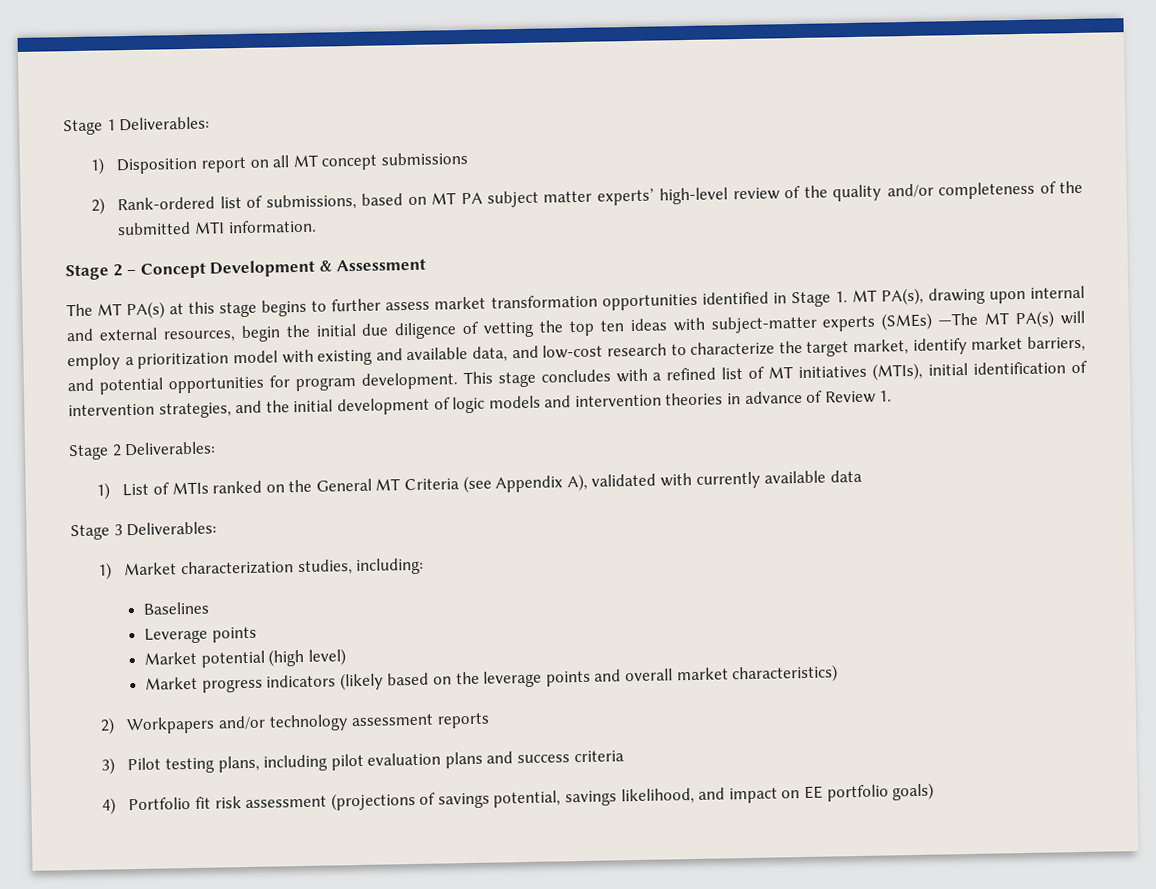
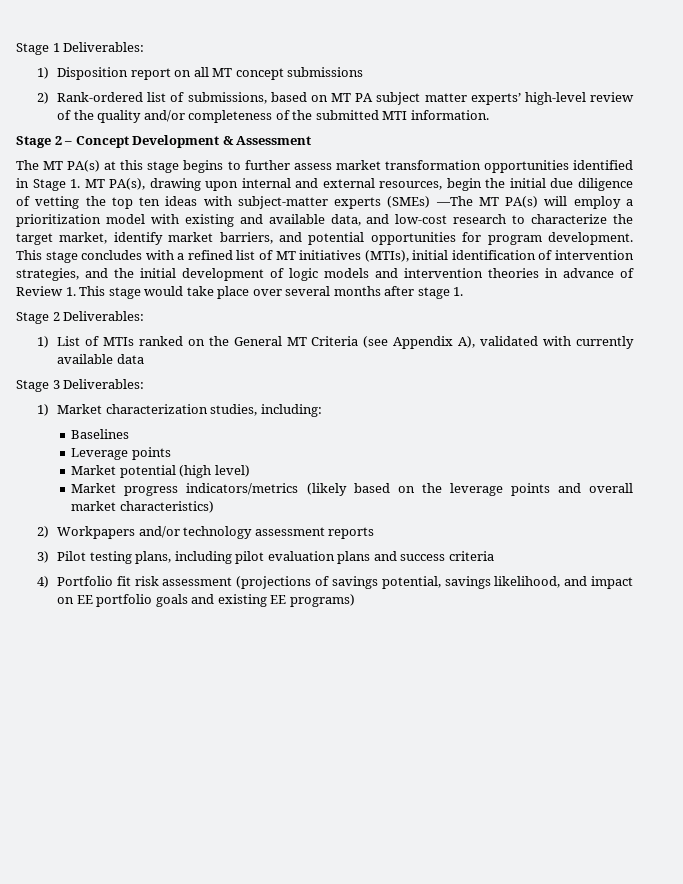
- This stage concludes with a refined list of MT initiatives (MTIs), initial identification of intervention strategies, and the initial development of logic models and intervention theories in advance of Review 1.
+ This stage concludes with a refined list of MT initiatives (MTIs), initial identification of intervention strategies, and the initial development of logic models and intervention theories in advance of Review 1. This stage would take place over several months after stage 1.
- Market progress indicators (likely based on the leverage points and overall market characteristics)
+ Market progress indicators/metrics (likely based on the leverage points and overall market characteristics)
- 4) Portfolio fit risk assessment (projections of savings potential, savings likelihood, and impact on EE portfolio goals)
+ 4) Portfolio fit risk assessment (projections of savings potential, savings likelihood, and impact on EE portfolio goals and existing EE programs)

